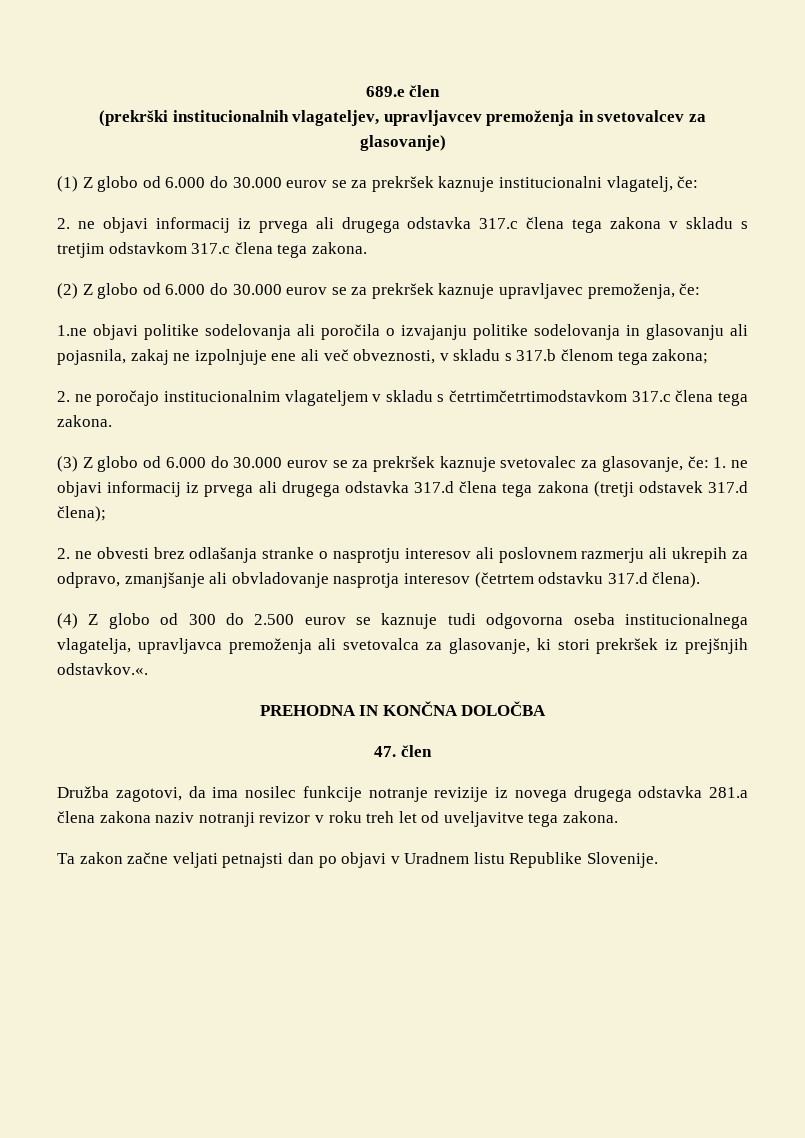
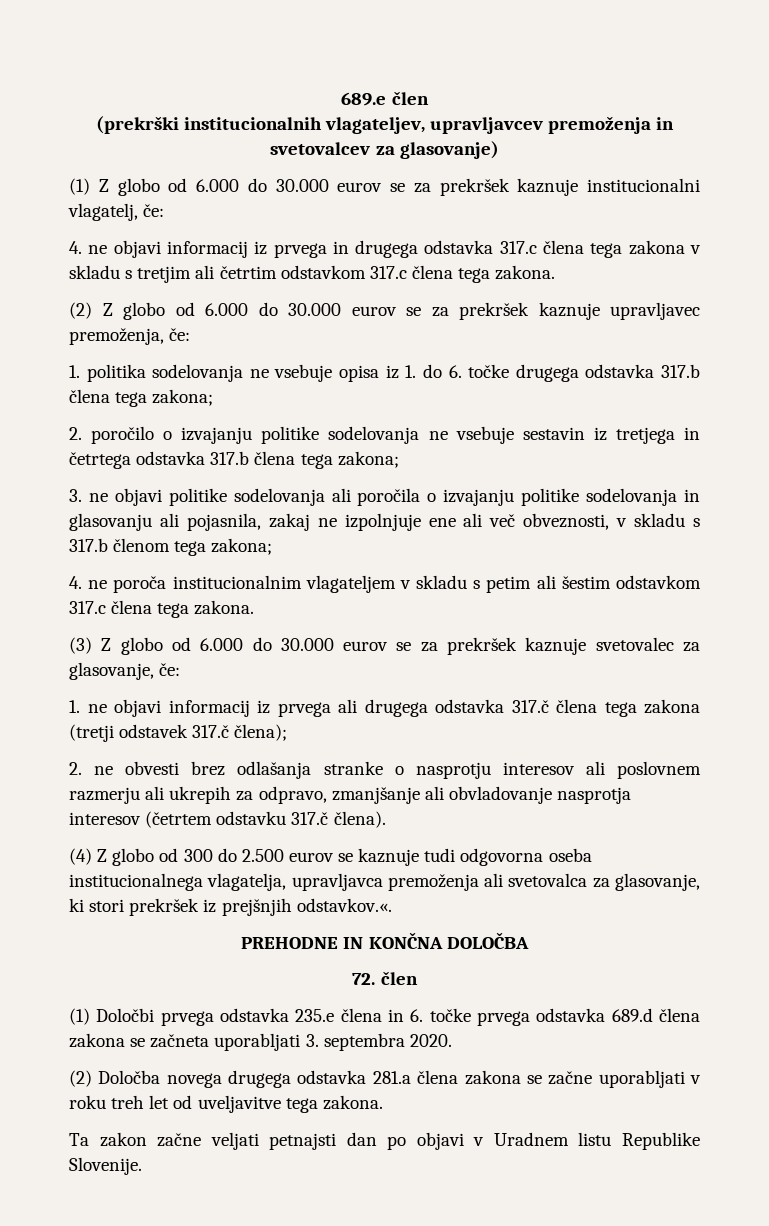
- 2. ne objavi informacij iz prvega ali drugega odstavka 317.c člena tega zakona v skladu s tretjim odstavkom 317.c člena tega zakona.
+ 4. ne objavi informacij iz prvega in drugega odstavka 317.c člena tega zakona v skladu s tretjim ali četrtim odstavkom 317.c člena tega zakona.
- 1.ne objavi politike sodelovanja ali poročila o izvajanju politike sodelovanja in glasovanju ali pojasnila, zakaj ne izpolnjuje ene ali več obveznosti, v skladu s 317.b členom tega zakona;
+ 1. politika sodelovanja ne vsebuje opisa iz 1. do 6. točke drugega odstavka 317.b člena tega zakona;
+ 2. poročilo o izvajanju politike sodelovanja ne vsebuje sestavin iz tretjega in četrtega odstavka 317.b člena tega zakona;
+ 3. ne objavi politike sodelovanja ali poročila o izvajanju politike sodelovanja in glasovanju ali pojasnila, zakaj ne izpolnjuje ene ali več obveznosti, v skladu s 317.b členom tega zakona;
- 2. ne poročajo institucionalnim vlagateljem v skladu s četrtimčetrtimodstavkom 317.c člena tega zakona.
+ 4. ne poroča institucionalnim vlagateljem v skladu s petim ali šestim odstavkom 317.c člena tega zakona.
- (3) Z globo od 6.000 do 30.000 eurov se za prekršek kaznuje svetovalec za glasovanje, če: 1. ne objavi informacij iz prvega ali drugega odstavka 317.d člena tega zakona (tretji odstavek 317.d člena);
+ (3) Z globo od 6.000 do 30.000 eurov se za prekršek kaznuje svetovalec za glasovanje, če:
+ 1. ne objavi informacij iz prvega ali drugega odstavka 317.č člena tega zakona (tretji odstavek 317.č člena);
- 2. ne obvesti brez odlašanja stranke o nasprotju interesov ali poslovnem razmerju ali ukrepih za odpravo, zmanjšanje ali obvladovanje nasprotja interesov (četrtem odstavku 317.d člena).
+ 2. ne obvesti brez odlašanja stranke o nasprotju interesov ali poslovnem razmerju ali ukrepih za odpravo, zmanjšanje ali obvladovanje nasprotja interesov (četrtem odstavku 317.č člena).
- PREHODNA IN KONČNA DOLOČBA
+ PREHODNE IN KONČNA DOLOČBA
- 47. člen
- Družba zagotovi, da ima nosilec funkcije notranje revizije iz novega drugega odstavka 281.a člena zakona naziv notranji revizor v roku treh let od uveljavitve tega zakona.
+ 72. člen
+ (1) Določbi prvega odstavka 235.e člena in 6. točke prvega odstavka 689.d člena zakona se začneta uporabljati 3. septembra 2020.
+ (2) Določba novega drugega odstavka 281.a člena zakona se začne uporabljati v roku treh let od uveljavitve tega zakona.

